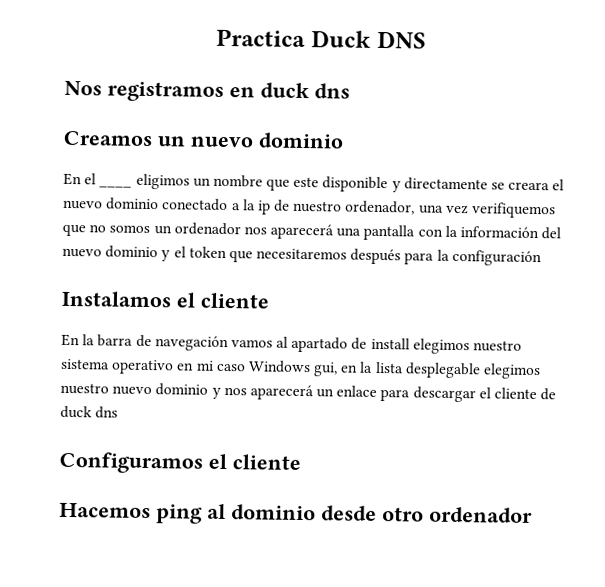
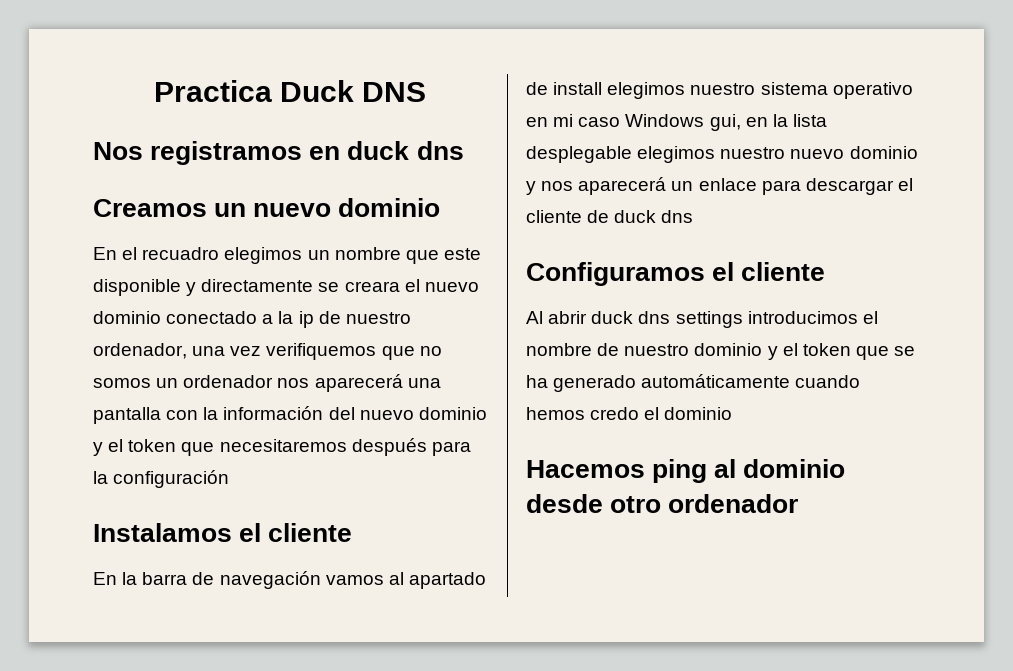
- En el ____ eligimos un nombre que este disponible y directamente se creara el nuevo dominio conectado a la ip de nuestro ordenador, una vez verifiquemos que no somos un ordenador nos aparecerá una pantalla con la información del nuevo dominio y el token que necesitaremos después para la configuración
+ En el recuadro elegimos un nombre que este disponible y directamente se creara el nuevo dominio conectado a la ip de nuestro ordenador, una vez verifiquemos que no somos un ordenador nos aparecerá una pantalla con la información del nuevo dominio y el token que necesitaremos después para la configuración
+ Al abrir duck dns settings introducimos el nombre de nuestro dominio y el token que se ha generado automáticamente cuando hemos credo el dominio

